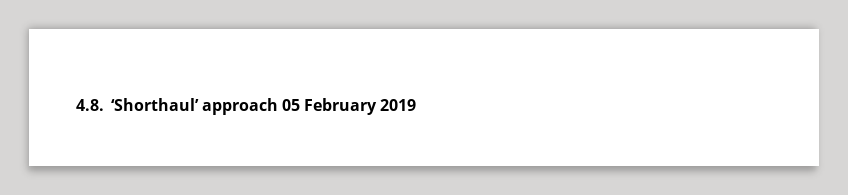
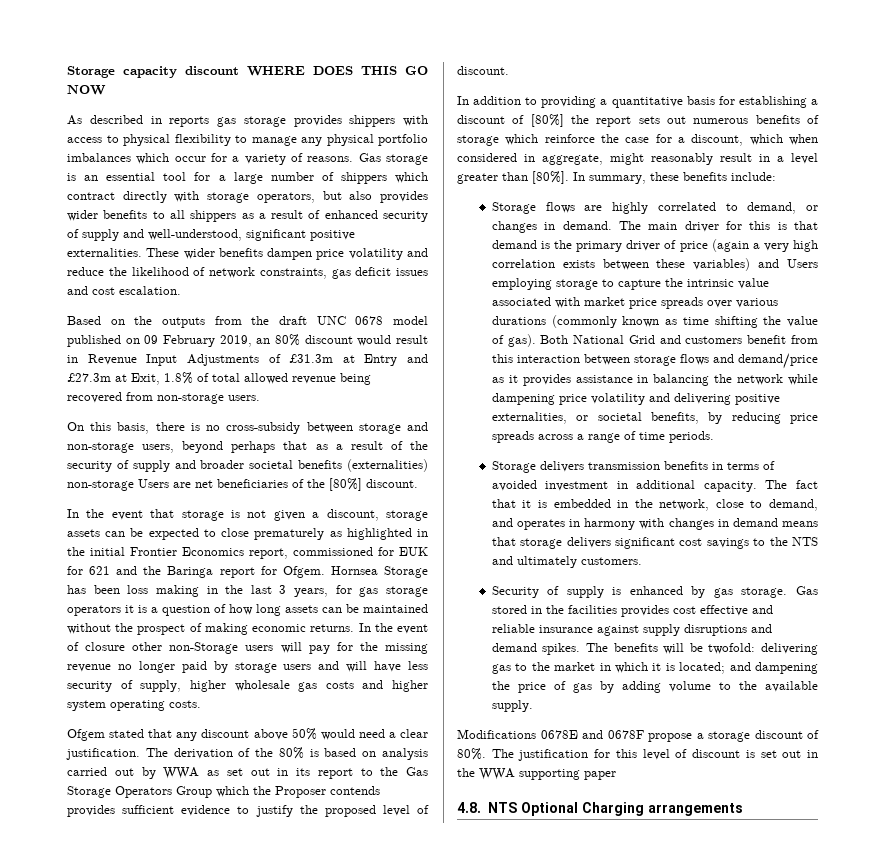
- 4.8. ‘Shorthaul’ approach 05 February 2019
+ Storage capacity discount WHERE DOES THIS GO NOW
+ As described in reports gas storage provides shippers with access to physical flexibility to manage any physical portfolio imbalances which occur for a variety of reasons. Gas storage is an essential tool for a large number of shippers which contract directly with storage operators, but also provides wider benefits to all shippers as a result of enhanced security of supply and well-understood, significant positive externalities. These wider benefits dampen price volatility and reduce the likelihood of network constraints, gas deficit issues and cost escalation.
+ Based on the outputs from the draft UNC 0678 model published on 09 February 2019, an 80% discount would result in Revenue Input Adjustments of £31.3m at Entry and £27.3m at Exit, 1.8% of total allowed revenue being recovered from non-storage users.
+ On this basis, there is no cross-subsidy between storage and non-storage users, beyond perhaps that as a result of the security of supply and broader societal benefits (externalities) non-storage Users are net beneficiaries of the [80%] discount.
+ In the event that storage is not given a discount, storage assets can be expected to close prematurely as highlighted in the initial Frontier Economics report, commissioned for EUK for 621 and the Baringa report for Ofgem. Hornsea Storage has been loss making in the last 3 years, for gas storage operators it is a question of how long assets can be maintained without the prospect of making economic returns. In the event of closure other non-Storage users will pay for the missing revenue no longer paid by storage users and will have less security of supply, higher wholesale gas costs and higher system operating costs.
+ Ofgem stated that any discount above 50% would need a clear justification. The derivation of the 80% is based on analysis carried out by WWA as set out in its report to the Gas Storage Operators Group which the Proposer contends provides sufficient evidence to justify the proposed level of discount.
+ In addition to providing a quantitative basis for establishing a discount of [80%] the report sets out numerous benefits of storage which reinforce the case for a discount, which when considered in aggregate, might reasonably result in a level greater than [80%]. In summary, these benefits include:
+ Storage flows are highly correlated to demand, or changes in demand. The main driver for this is that demand is the primary driver of price (again a very high correlation exists between these variables) and Users employing storage to capture the intrinsic value associated with market price spreads over various durations (commonly known as time shifting the value of gas). Both National Grid and customers benefit from this interaction between storage flows and demand/price as it provides assistance in balancing the network while dampening price volatility and delivering positive externalities, or societal benefits, by reducing price spreads across a range of time periods.
+ Storage delivers transmission benefits in terms of avoided investment in additional capacity. The fact that it is embedded in the network, close to demand, and operates in harmony with changes in demand means that storage delivers significant cost savings to the NTS and ultimately customers.
+ Security of supply is enhanced by gas storage. Gas stored in the facilities provides cost effective and reliable insurance against supply disruptions and demand spikes. The benefits will be twofold: delivering gas to the market in which it is located; and dampening the price of gas by adding volume to the available supply.
+ Modifications 0678E and 0678F propose a storage discount of 80%. The justification for this level of discount is set out in the WWA supporting paper
+ 4.8. NTS Optional Charging arrangements

